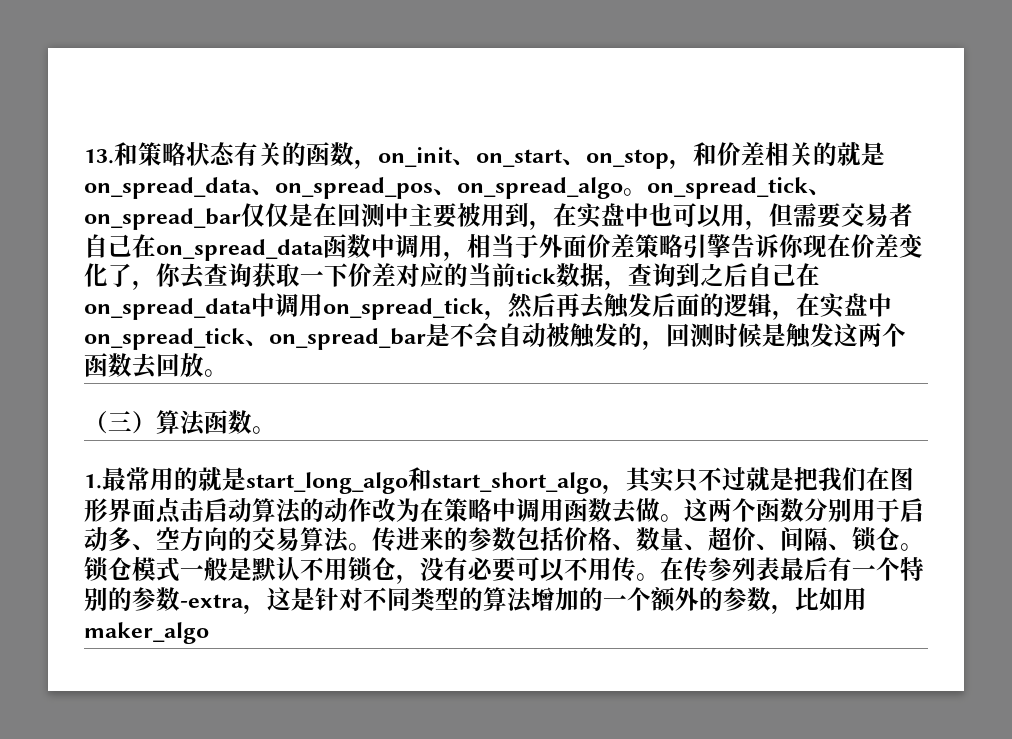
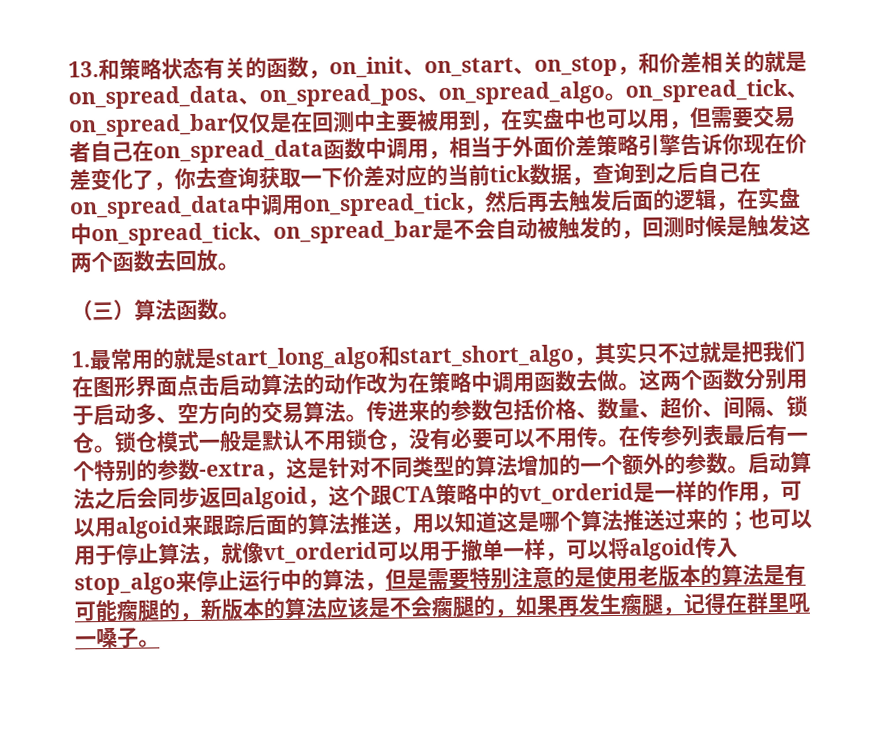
- 在传参列表最后有一个特别的参数-extra，这是针对不同类型的算法增加的一个额外的参数，比如用maker_algo
+ 在传参列表最后有一个特别的参数-extra，这是针对不同类型的算法增加的一个额外的参数。启动算法之后会同步返回algoid，这个跟CTA策略中的vt_orderid是一样的作用，可以用algoid来跟踪后面的算法推送，用以知道这是哪个算法推送过来的；也可以用于停止算法，就像vt_orderid可以用于撤单一样，可以将algoid传入stop_algo来停止运行中的算法，但是需要特别注意的是使用老版本的算法是有可能瘸腿的，新版本的算法应该是不会瘸腿的，如果再发生瘸腿，记得在群里吼一嗓子。

